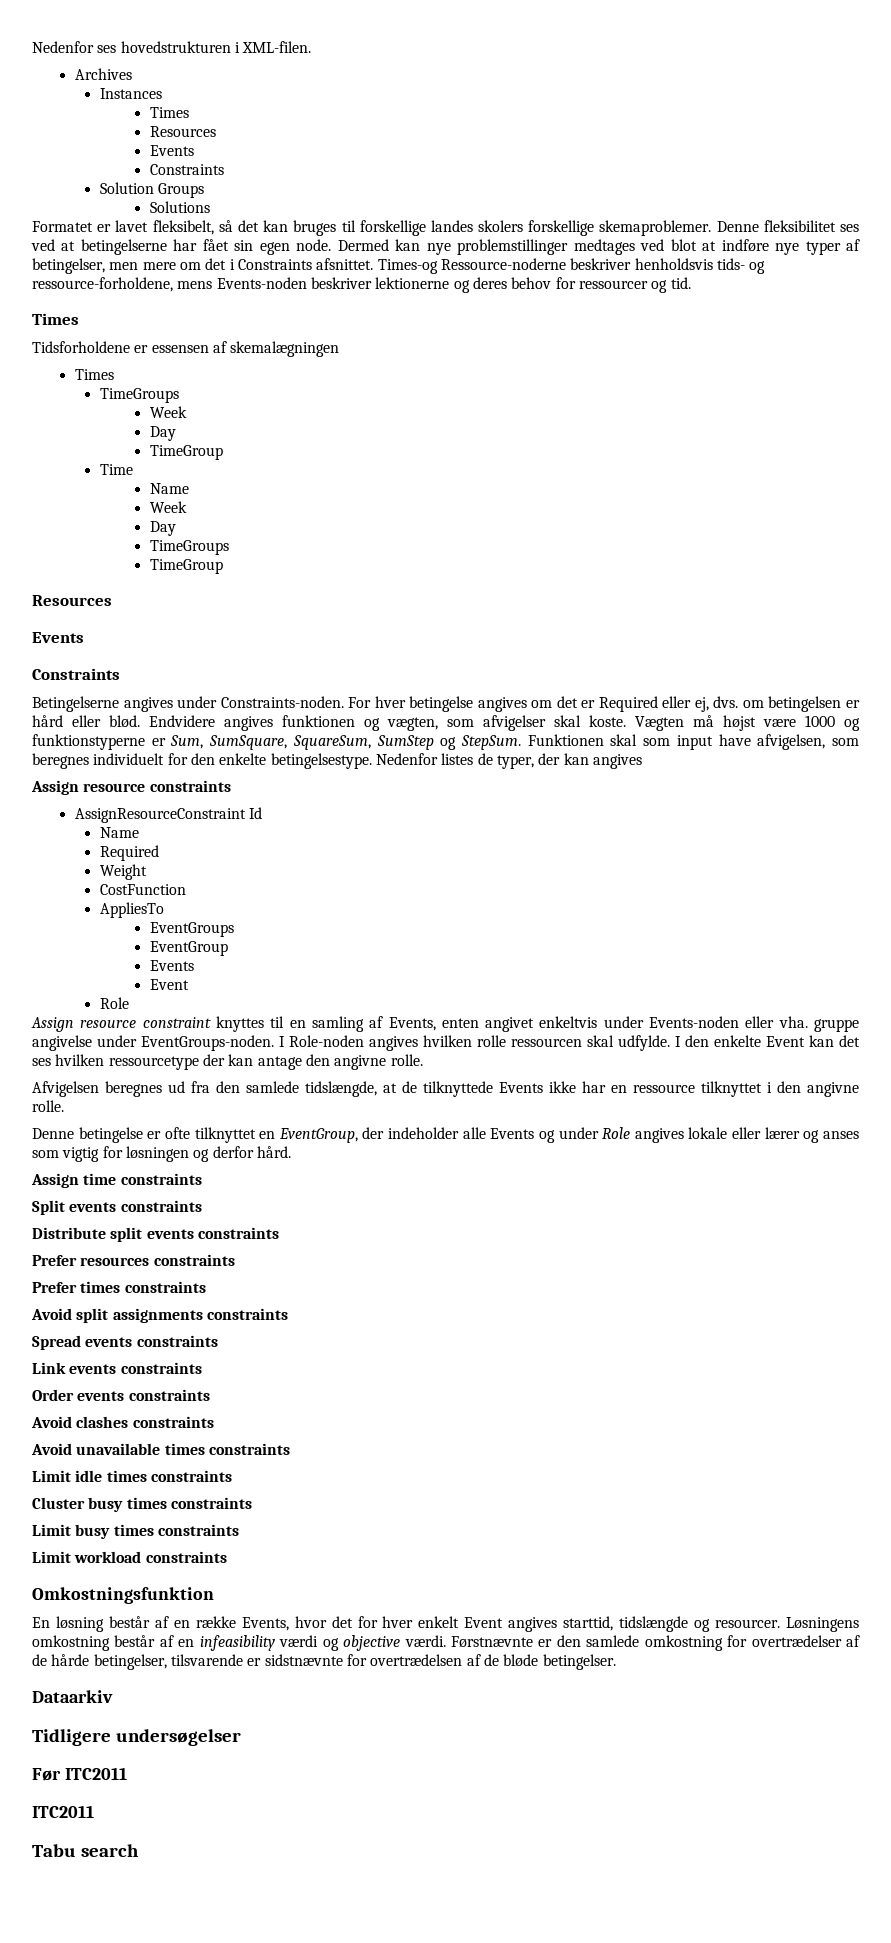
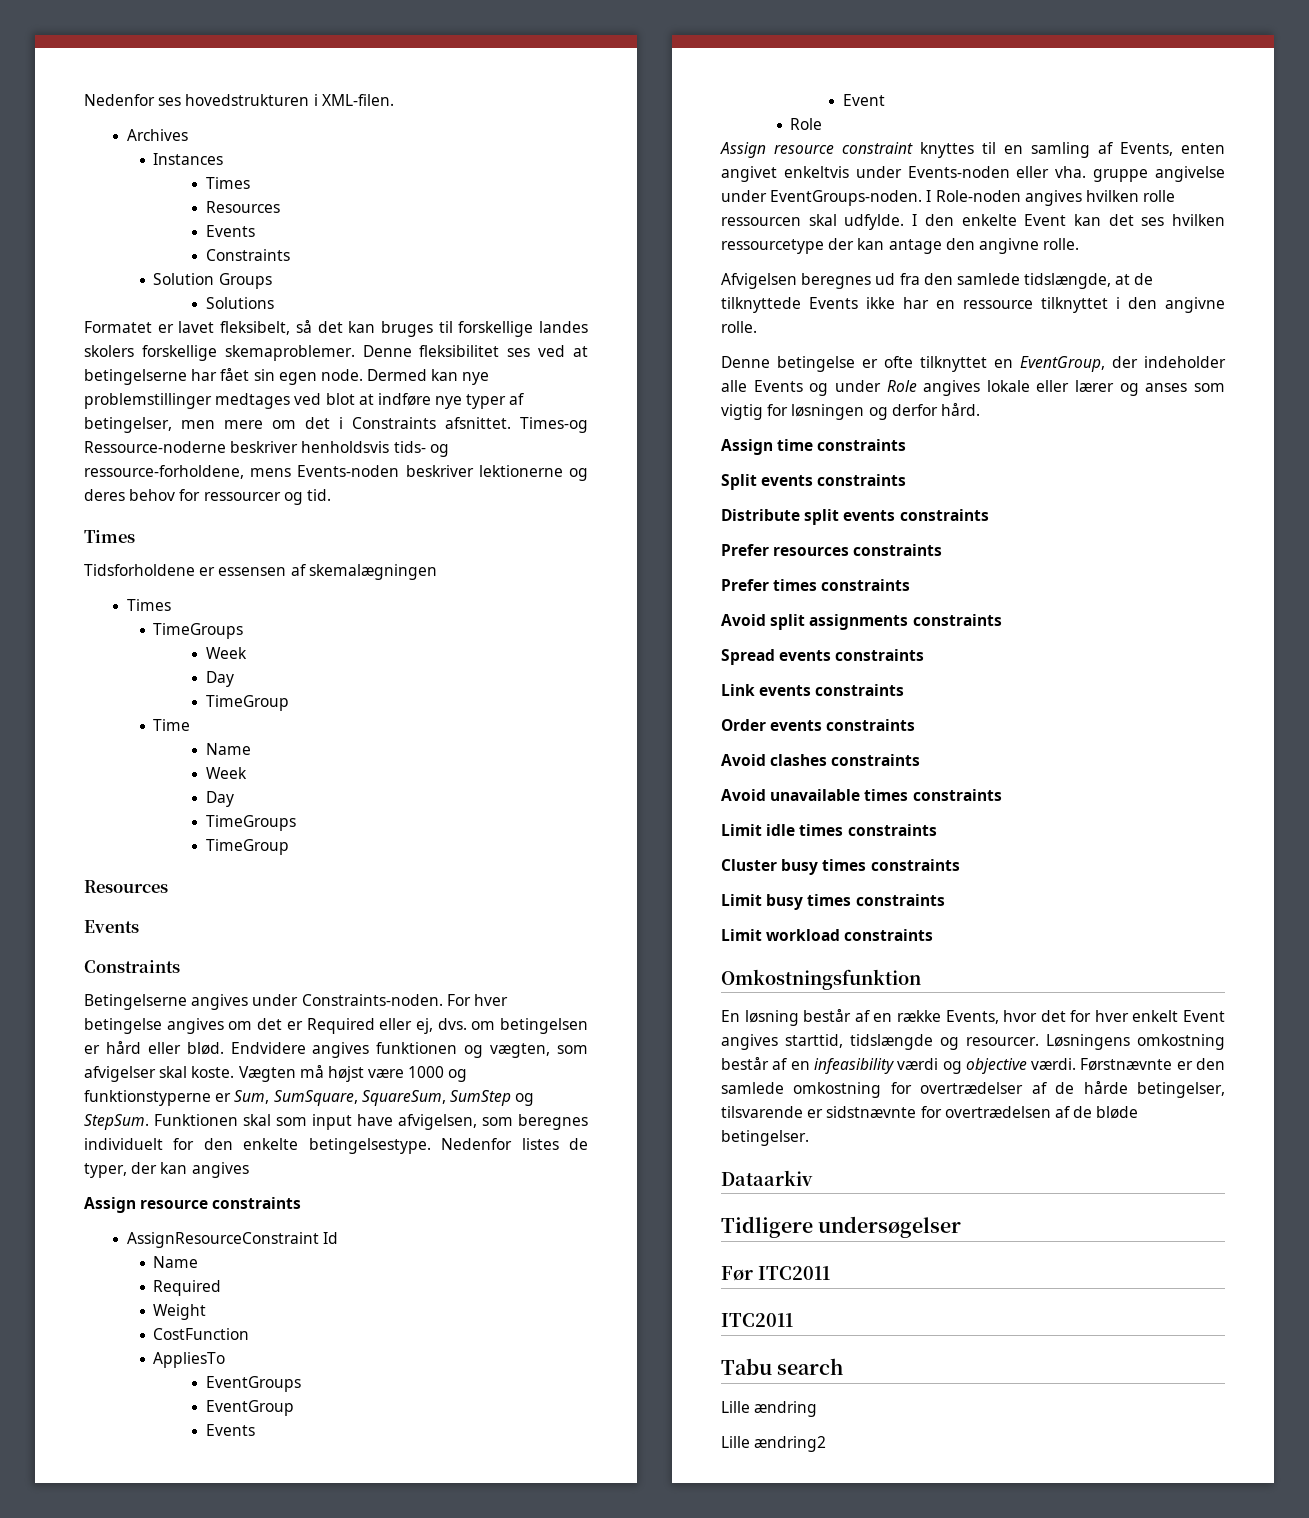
+ Lille ændring
+ Lille ændring2

